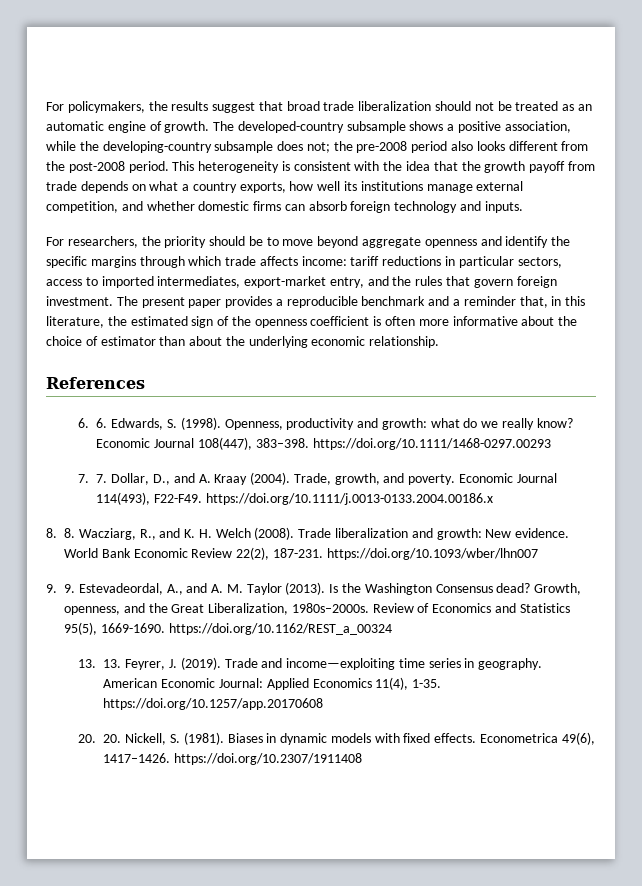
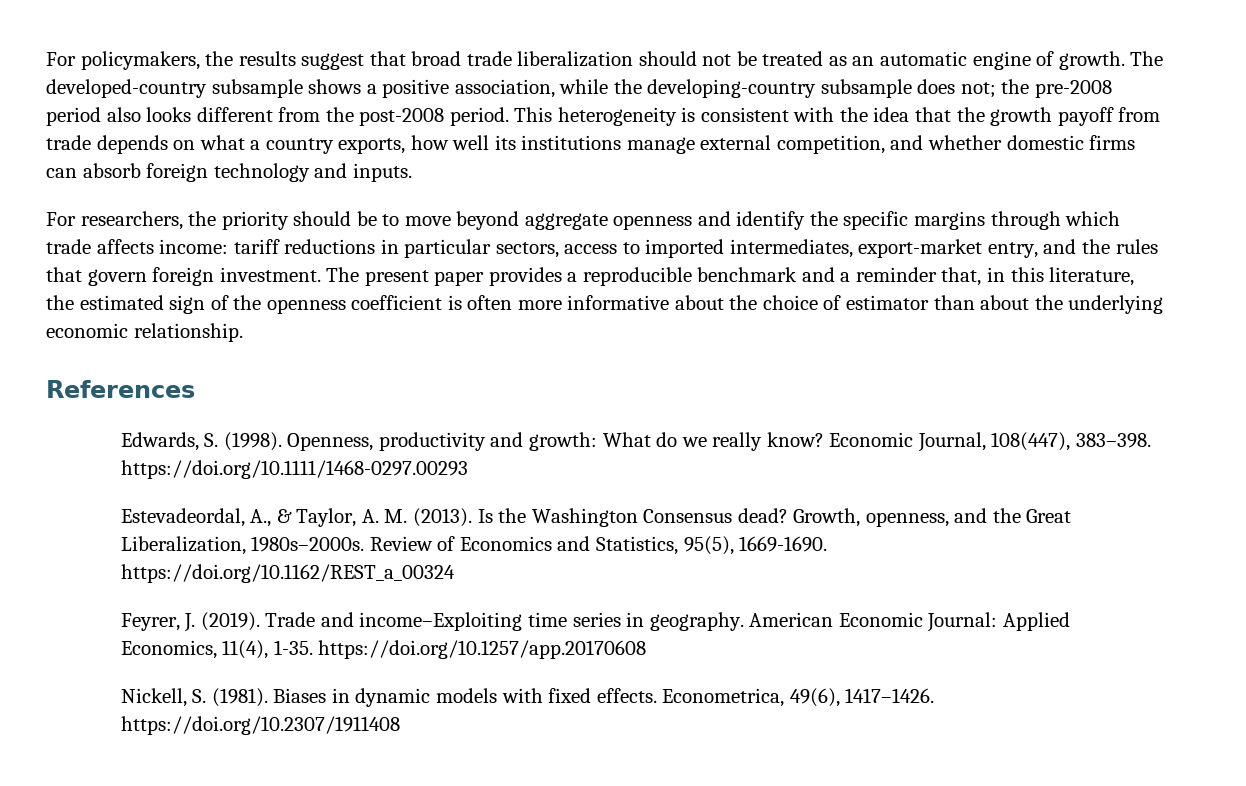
- 6. 6. Edwards, S. (1998).
+ Edwards, S. (1998).
- Openness, productivity and growth: what do we really know?
+ Openness, productivity and growth: What do we really know?
- Economic Journal 108(447), 383–398. https://doi.org/10.1111/1468-0297.00293
+ Economic Journal, 108(447), 383–398. https://doi.org/10.1111/1468-0297.00293
- 7. 7. Dollar, D., and A. Kraay (2004). Trade, growth, and poverty. Economic Journal 114(493), F22-F49. https://doi.org/10.1111/j.0013-0133.2004.00186.x
- 8. 8. Wacziarg, R., and K. H. Welch (2008). Trade liberalization and growth: New evidence. World Bank Economic Review 22(2), 187-231. https://doi.org/10.1093/wber/lhn007
- 9. 9. Estevadeordal, A., and A. M. Taylor (2013).
+ Estevadeordal, A., & Taylor, A. M. (2013).
- Review of Economics and Statistics 95(5), 1669-1690. https://doi.org/10.1162/REST_a_00324
+ Review of Economics and Statistics, 95(5), 1669-1690. https://doi.org/10.1162/REST_a_00324
- 13. 13. Feyrer, J. (2019).
+ Feyrer, J. (2019).
- Trade and income—exploiting time series in geography.
+ Trade and income–Exploiting time series in geography.
- American Economic Journal: Applied Economics 11(4), 1-35. https://doi.org/10.1257/app.20170608
+ American Economic Journal: Applied Economics, 11(4), 1-35. https://doi.org/10.1257/app.20170608
- 20. 20. Nickell, S. (1981).
+ Nickell, S. (1981).
- Econometrica 49(6), 1417–1426. https://doi.org/10.2307/1911408
+ Econometrica, 49(6), 1417–1426. https://doi.org/10.2307/1911408

